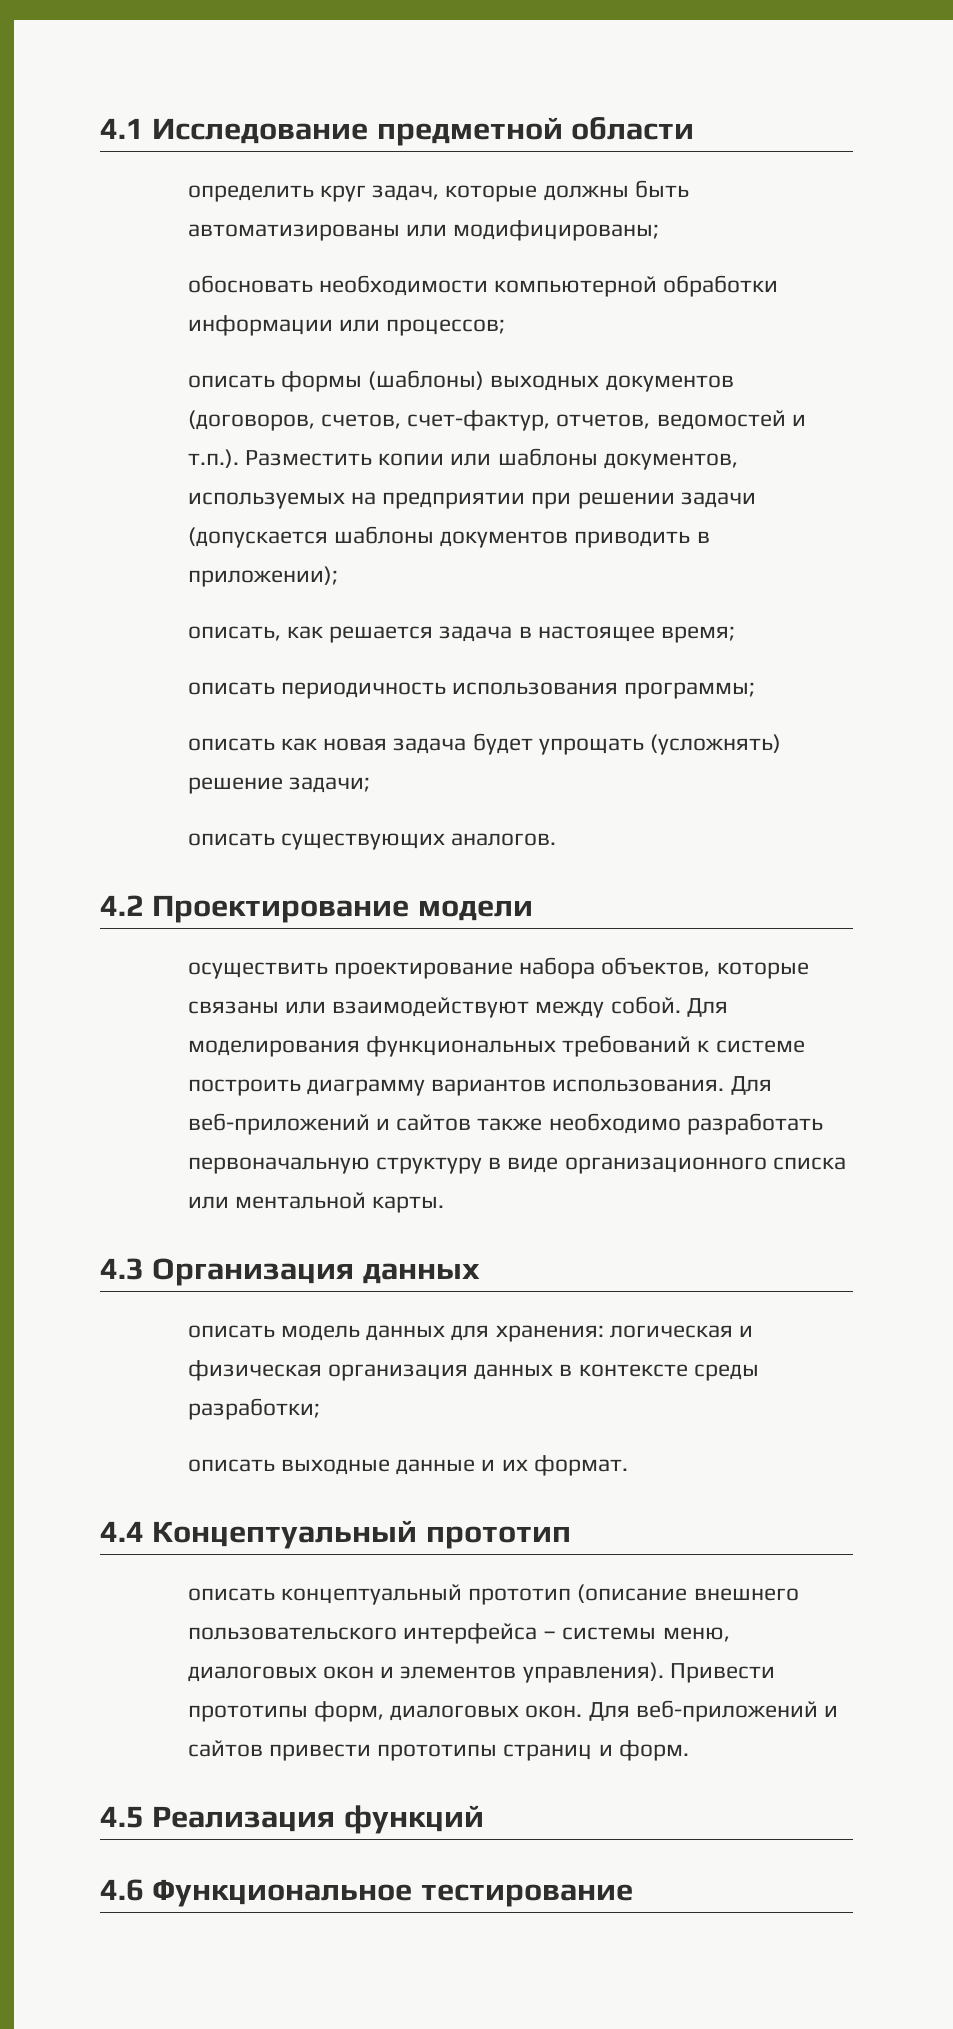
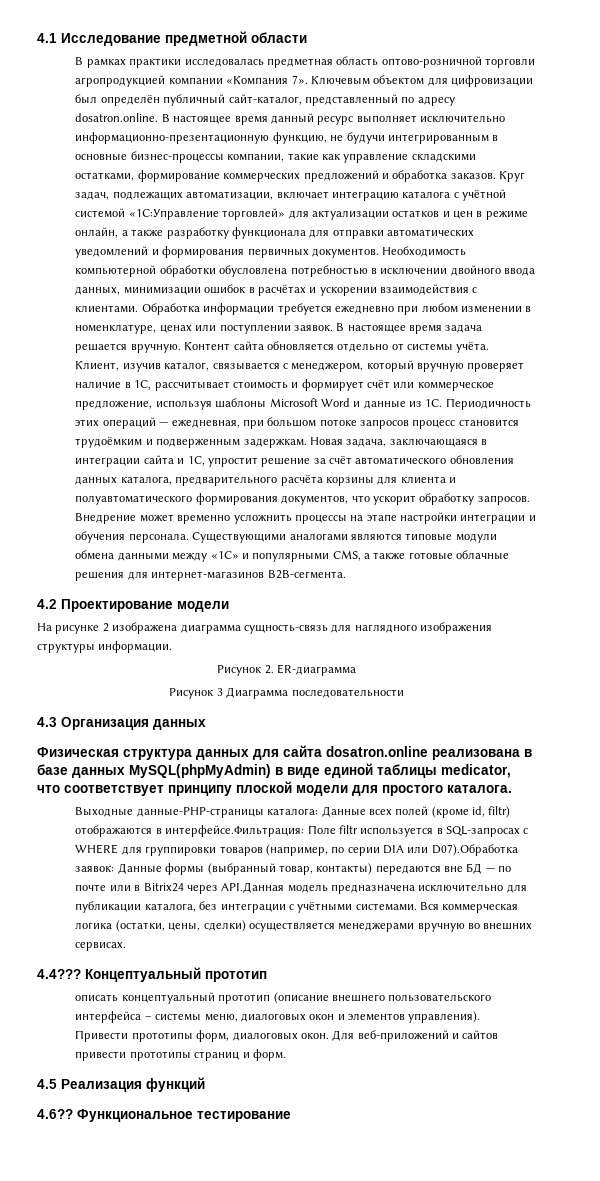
- определить круг задач, которые должны быть автоматизированы или модифицированы;
- обосновать необходимости компьютерной обработки информации или процессов;
- описать формы (шаблоны) выходных документов (договоров, счетов, счет-фактур, отчетов, ведомостей и т.п.). Разместить копии или шаблоны документов, используемых на предприятии при решении задачи (допускается шаблоны документов приводить в приложении);
- описать, как решается задача в настоящее время;
- описать периодичность использования программы;
- описать как новая задача будет упрощать (усложнять) решение задачи;
- описать существующих аналогов.
+ В рамках практики исследовалась предметная область оптово-розничной торговли агропродукцией компании «Компания 7». Ключевым объектом для цифровизации был определён публичный сайт-каталог, представленный по адресу dosatron.online. В настоящее время данный ресурс выполняет исключительно информационно-презентационную функцию, не будучи интегрированным в основные бизнес-процессы компании, такие как управление складскими остатками, формирование коммерческих предложений и обработка заказов. Круг задач, подлежащих автоматизации, включает интеграцию каталога с учётной системой «1С:Управление торговлей» для актуализации остатков и цен в режиме онлайн, а также разработку функционала для отправки автоматических уведомлений и формирования первичных документов. Необходимость компьютерной обработки обусловлена потребностью в исключении двойного ввода данных, минимизации ошибок в расчётах и ускорении взаимодействия с клиентами. Обработка информации требуется ежедневно при любом изменении в номенклатуре, ценах или поступлении заявок. В настоящее время задача решается вручную. Контент сайта обновляется отдельно от системы учёта. Клиент, изучив каталог, связывается с менеджером, который вручную проверяет наличие в 1С, рассчитывает стоимость и формирует счёт или коммерческое предложение, используя шаблоны Microsoft Word и данные из 1С. Периодичность этих операций — ежедневная, при большом потоке запросов процесс становится трудоёмким и подверженным задержкам. Новая задача, заключающаяся в интеграции сайта и 1С, упростит решение за счёт автоматического обновления данных каталога, предварительного расчёта корзины для клиента и полуавтоматического формирования документов, что ускорит обработку запросов. Внедрение может временно усложнить процессы на этапе настройки интеграции и обучения персонала. Существующими аналогами являются типовые модули обмена данными между «1С» и популярными CMS, а также готовые облачные решения для интернет-магазинов B2B-сегмента.
  4.2 Проектирование модели
- осуществить проектирование набора объектов, которые связаны или взаимодействуют между собой. Для моделирования функциональных требований к системе построить диаграмму вариантов использования. Для веб-приложений и сайтов также необходимо разработать первоначальную структуру в виде организационного списка или ментальной карты.
+ На рисунке 2 изображена диаграмма сущность-связь для наглядного изображения структуры информации.
+ Рисунок 2. ER-диаграмма
+ Рисунок 3 Диаграмма последовательности
  4.3 Организация данных
- описать модель данных для хранения: логическая и физическая организация данных в контексте среды разработки;
- описать выходные данные и их формат.
- 4.4 Концептуальный прототип
+ Физическая структура данных для сайта dosatron.online реализована в базе данных MySQL(phpMyAdmin) в виде единой таблицы medicator, что соответствует принципу плоской модели для простого каталога.
+ Выходные данные-PHP-страницы каталога: Данные всех полей (кроме id, filtr) отображаются в интерфейсе.Фильтрация: Поле filtr используется в SQL-запросах с WHERE для группировки товаров (например, по серии DIA или D07).Обработка заявок: Данные формы (выбранный товар, контакты) передаются вне БД — по почте или в Bitrix24 через API.Данная модель предназначена исключительно для публикации каталога, без интеграции с учётными системами. Вся коммерческая логика (остатки, цены, сделки) осуществляется менеджерами вручную во внешних сервисах.
+ 4.4??? Концептуальный прототип
- 4.6 Функциональное тестирование
+ 4.6?? Функциональное тестирование

